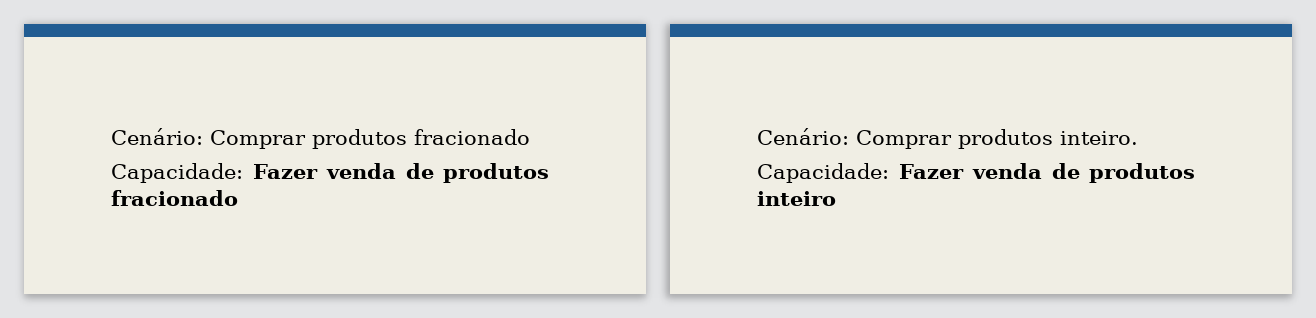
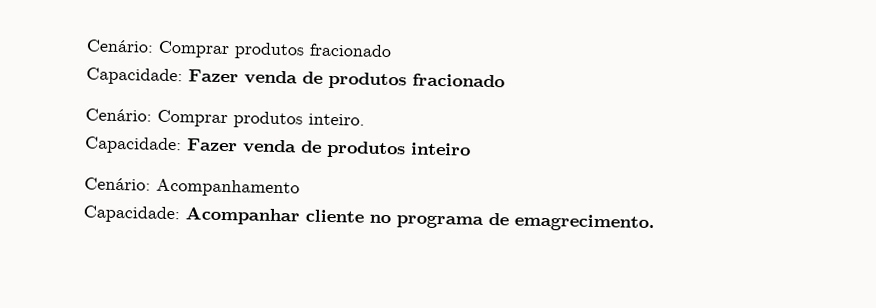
+ Cenário: Acompanhamento
+ Capacidade: Acompanhar cliente no programa de emagrecimento.

